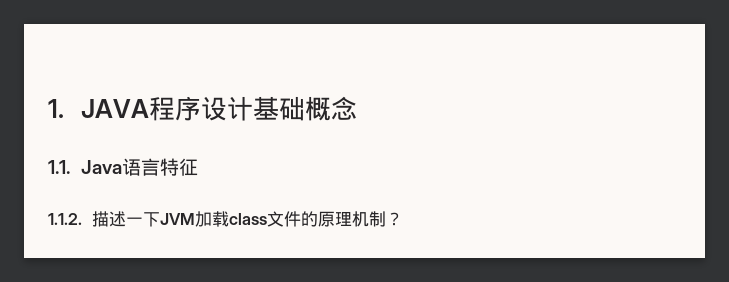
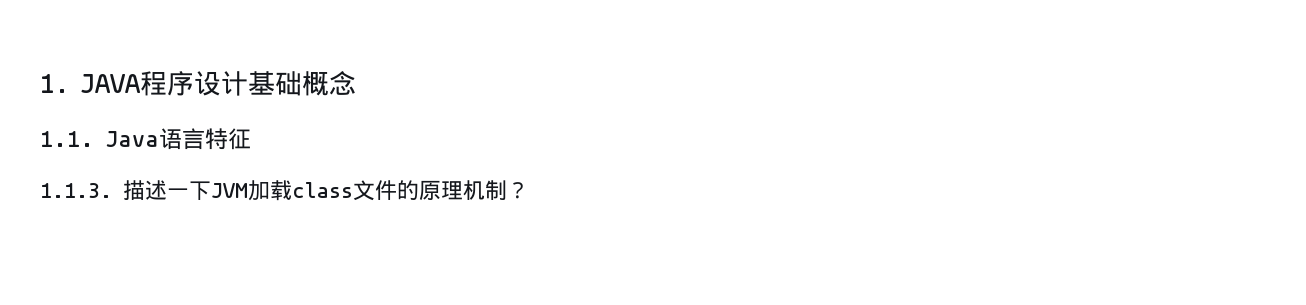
- 1.1.2.描述一下JVM加载class文件的原理机制？
+ 1.1.3.描述一下JVM加载class文件的原理机制？

